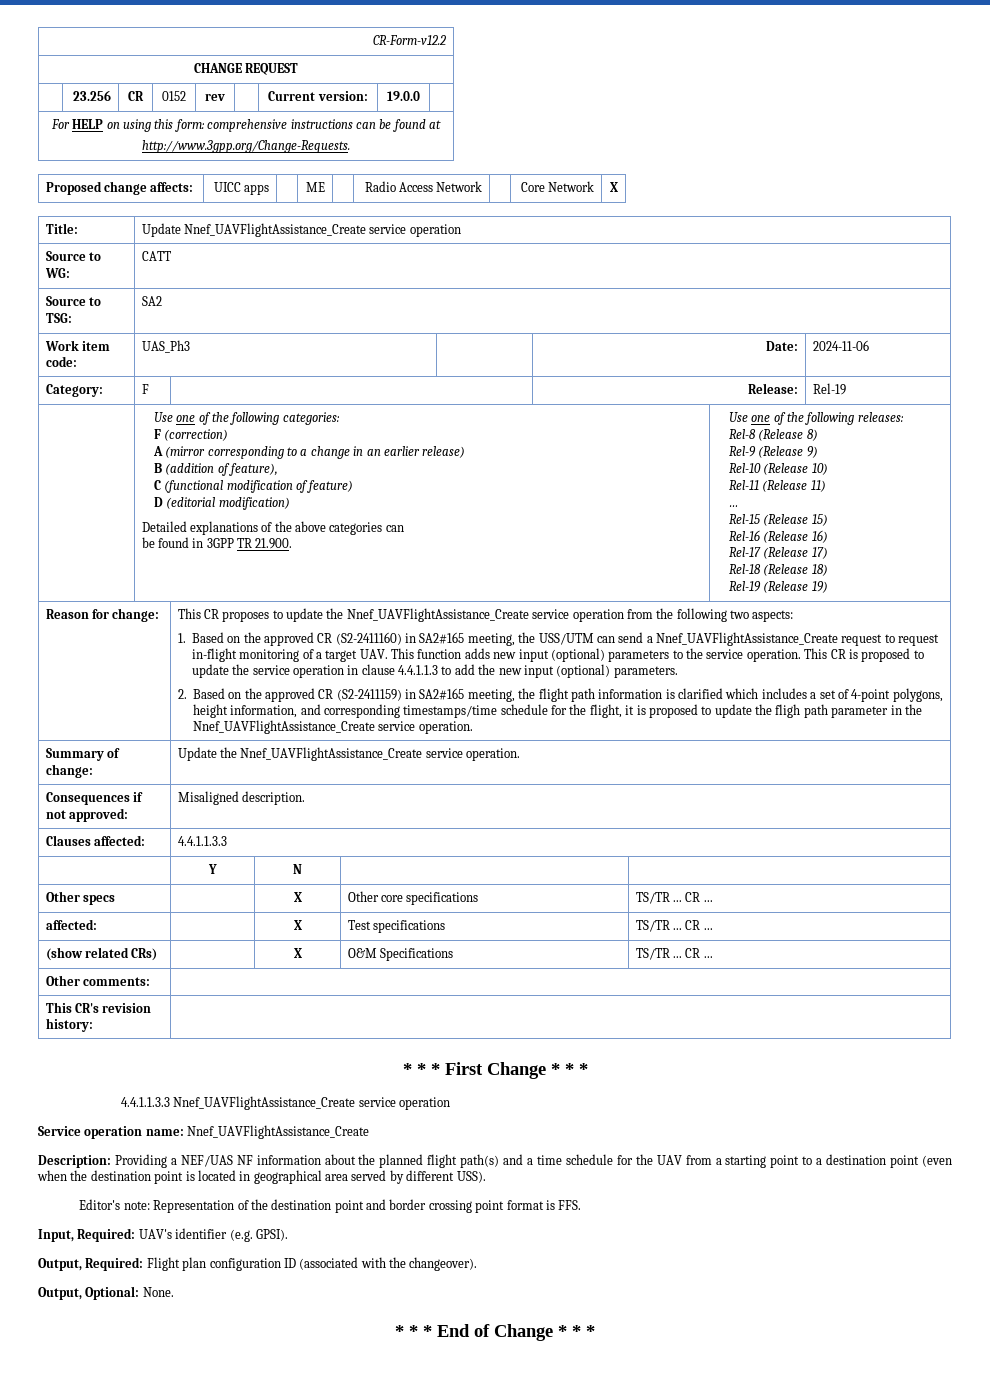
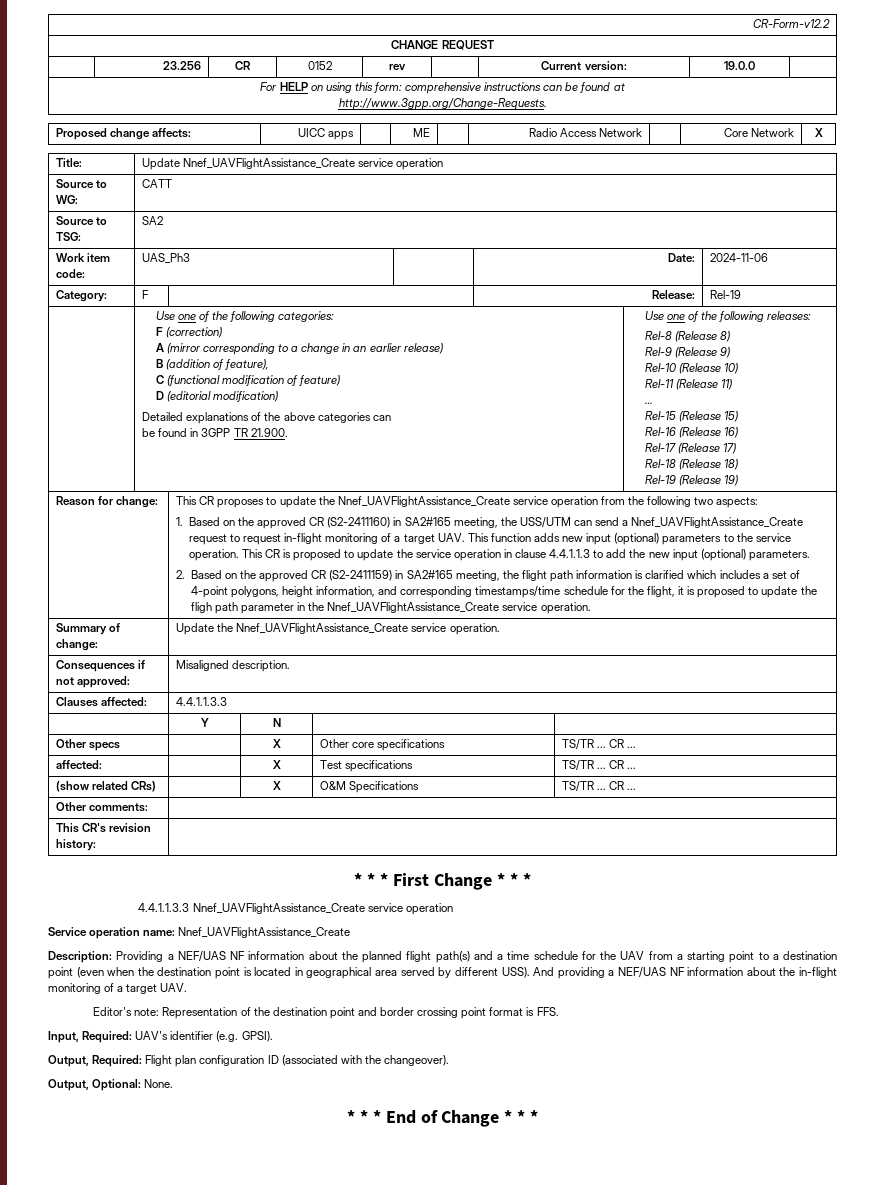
+ And providing a NEF/UAS NF information about the in-flight monitoring of a target UAV.

